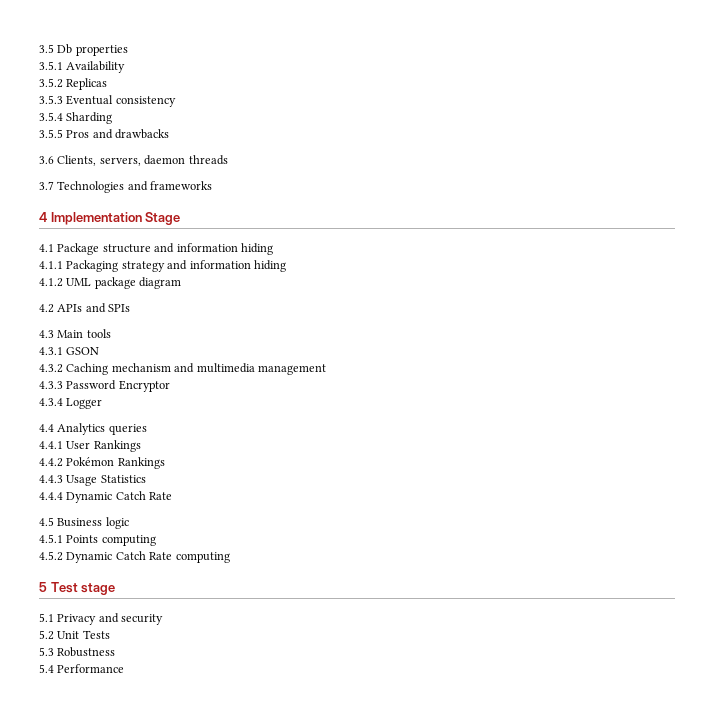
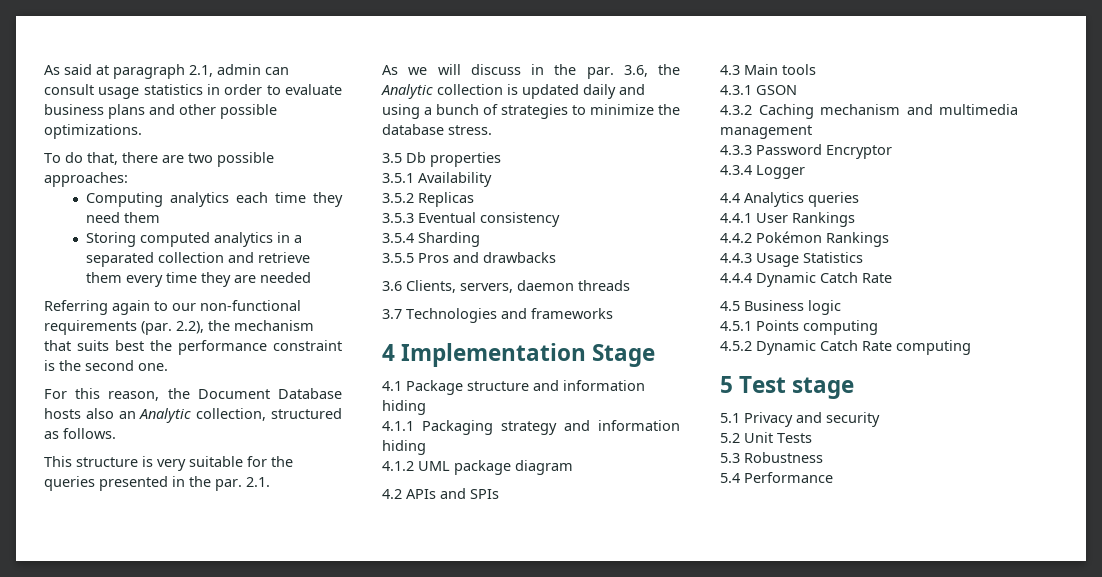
+ As said at paragraph 2.1, admin can consult usage statistics in order to evaluate business plans and other possible optimizations.
+ To do that, there are two possible approaches:
+ Computing analytics each time they need them
+ Storing computed analytics in a separated collection and retrieve them every time they are needed
+ Referring again to our non-functional requirements (par. 2.2), the mechanism that suits best the performance constraint is the second one.
+ For this reason, the Document Database hosts also an Analytic collection, structured as follows.
+ This structure is very suitable for the queries presented in the par. 2.1.
+ As we will discuss in the par. 3.6, the Analytic collection is updated daily and using a bunch of strategies to minimize the database stress.

